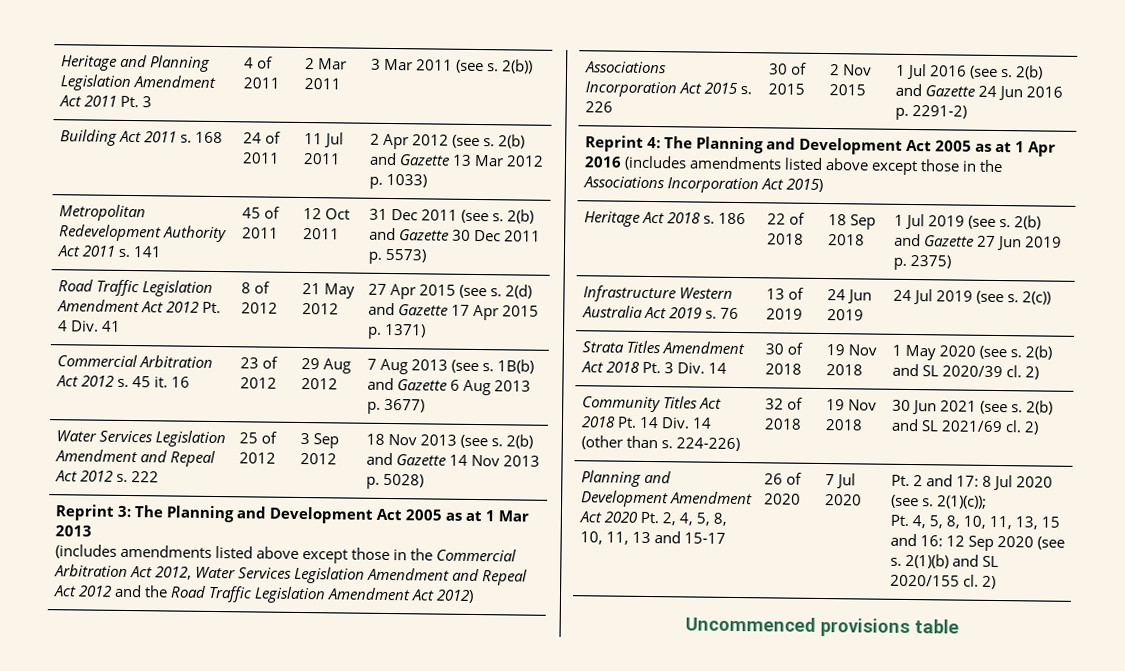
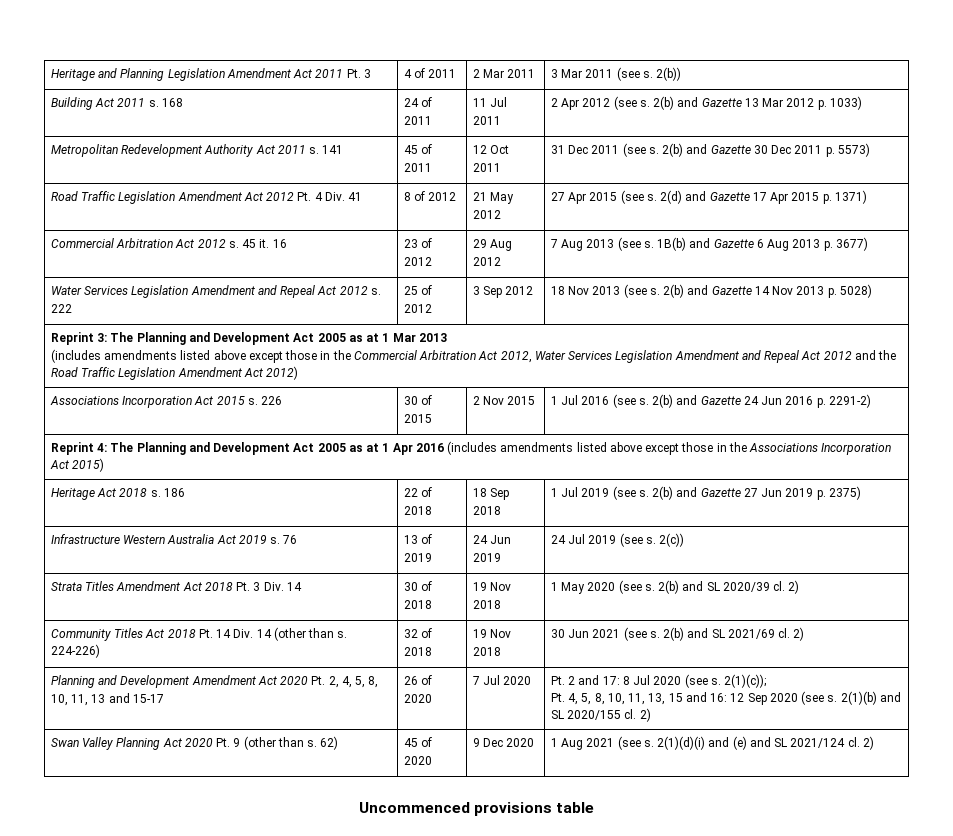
+ Swan Valley Planning Act 2020 Pt. 9 (other than s. 62) | 45 of 2020 | 9 Dec 2020 | 1 Aug 2021 (see s. 2(1)(d)(i) and (e) and SL 2021/124 cl. 2)

